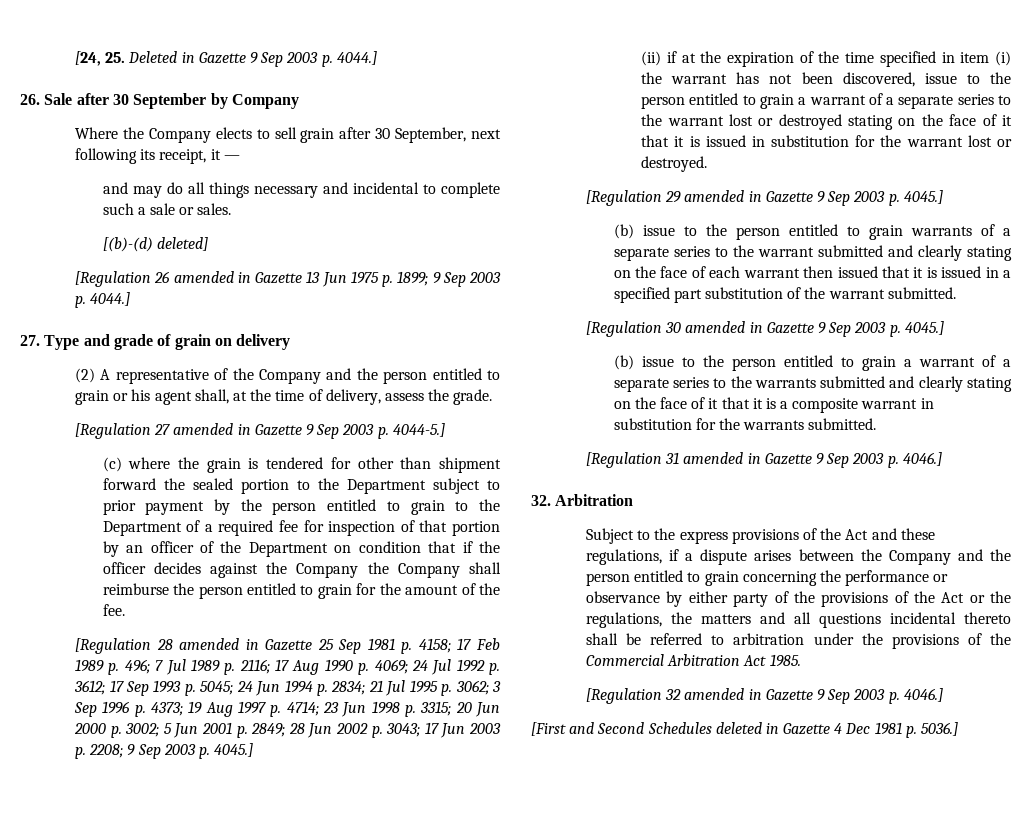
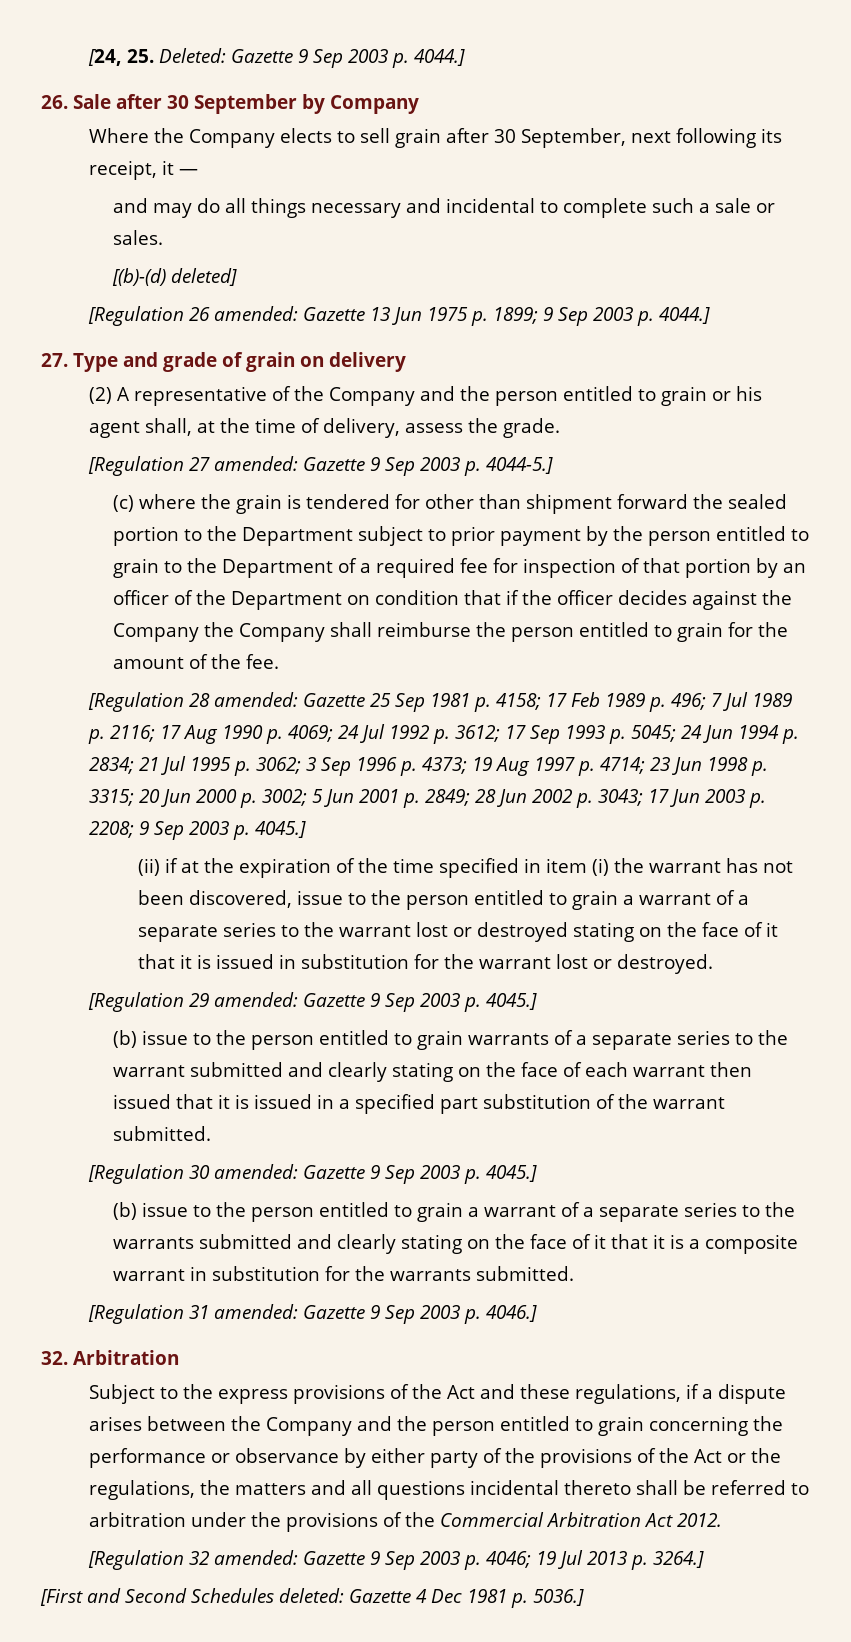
- [24, 25. Deleted in Gazette 9 Sep 2003 p. 4044.]
+ [24, 25. Deleted: Gazette 9 Sep 2003 p. 4044.]
- [Regulation 26 amended in Gazette 13 Jun 1975 p. 1899; 9 Sep 2003 p. 4044.]
+ [Regulation 26 amended: Gazette 13 Jun 1975 p. 1899; 9 Sep 2003 p. 4044.]
- [Regulation 27 amended in Gazette 9 Sep 2003 p. 4044-5.]
+ [Regulation 27 amended: Gazette 9 Sep 2003 p. 4044-5.]
- [Regulation 28 amended in Gazette 25 Sep 1981 p. 4158;
+ [Regulation 28 amended: Gazette 25 Sep 1981 p. 4158;
- [Regulation 29 amended in Gazette 9 Sep 2003 p. 4045.]
+ [Regulation 29 amended: Gazette 9 Sep 2003 p. 4045.]
- [Regulation 30 amended in Gazette 9 Sep 2003 p. 4045.]
+ [Regulation 30 amended: Gazette 9 Sep 2003 p. 4045.]
- [Regulation 31 amended in Gazette 9 Sep 2003 p. 4046.]
+ [Regulation 31 amended: Gazette 9 Sep 2003 p. 4046.]
- Subject to the express provisions of the Act and these regulations, if a dispute arises between the Company and the person entitled to grain concerning the performance or observance by either party of the provisions of the Act or the regulations, the matters and all questions incidental thereto shall be referred to arbitration under the provisions of the Commercial Arbitration Act 1985.
+ Subject to the express provisions of the Act and these regulations, if a dispute arises between the Company and the person entitled to grain concerning the performance or observance by either party of the provisions of the Act or the regulations, the matters and all questions incidental thereto shall be referred to arbitration under the provisions of the Commercial Arbitration Act 2012.
- [Regulation 32 amended in Gazette 9 Sep 2003 p. 4046.]
+ [Regulation 32 amended: Gazette 9 Sep 2003 p. 4046; 19 Jul 2013 p. 3264.]
- [First and Second Schedules deleted in Gazette 4 Dec 1981 p. 5036.]
+ [First and Second Schedules deleted: Gazette 4 Dec 1981 p. 5036.]

